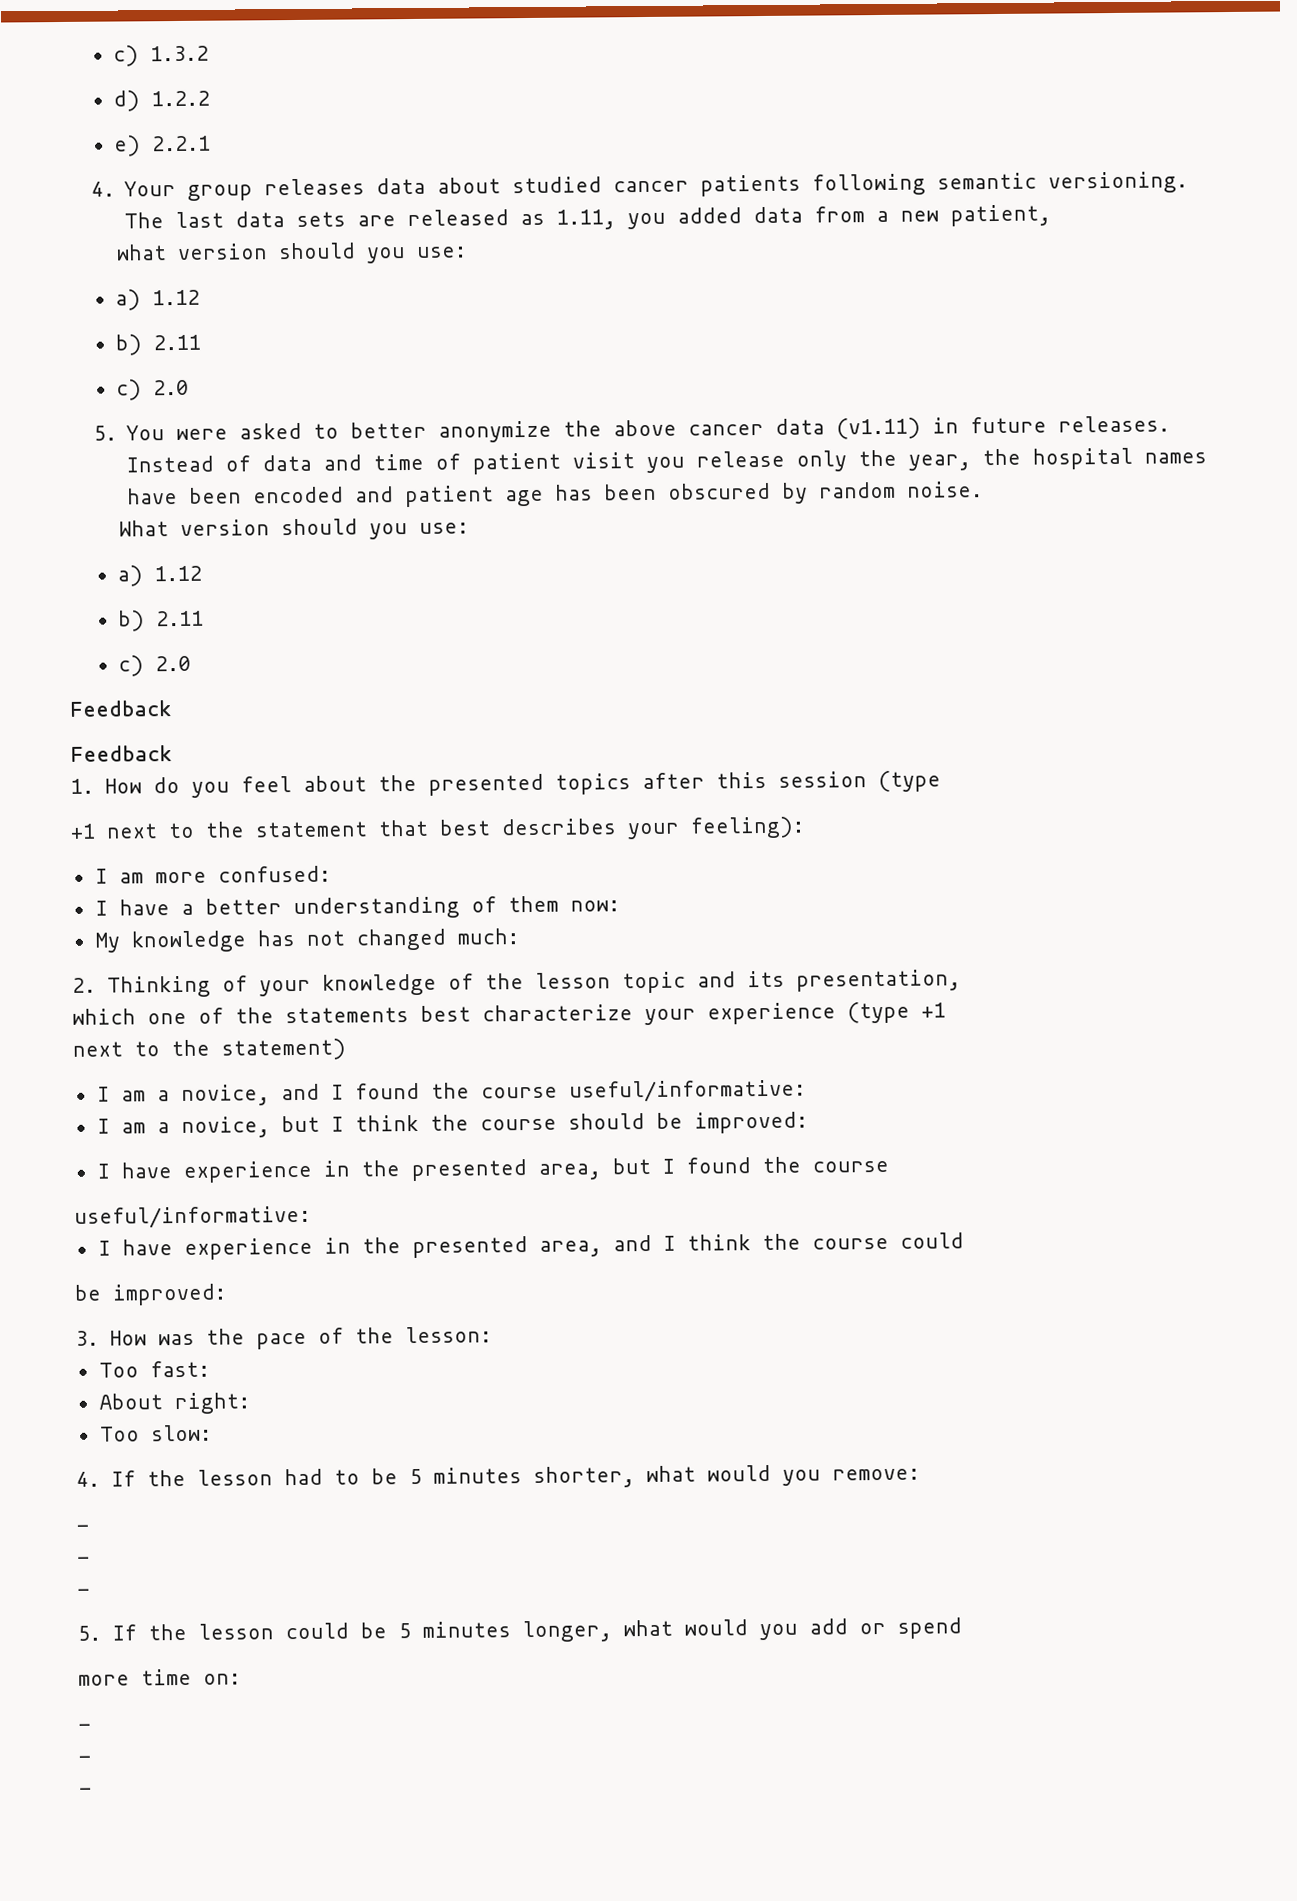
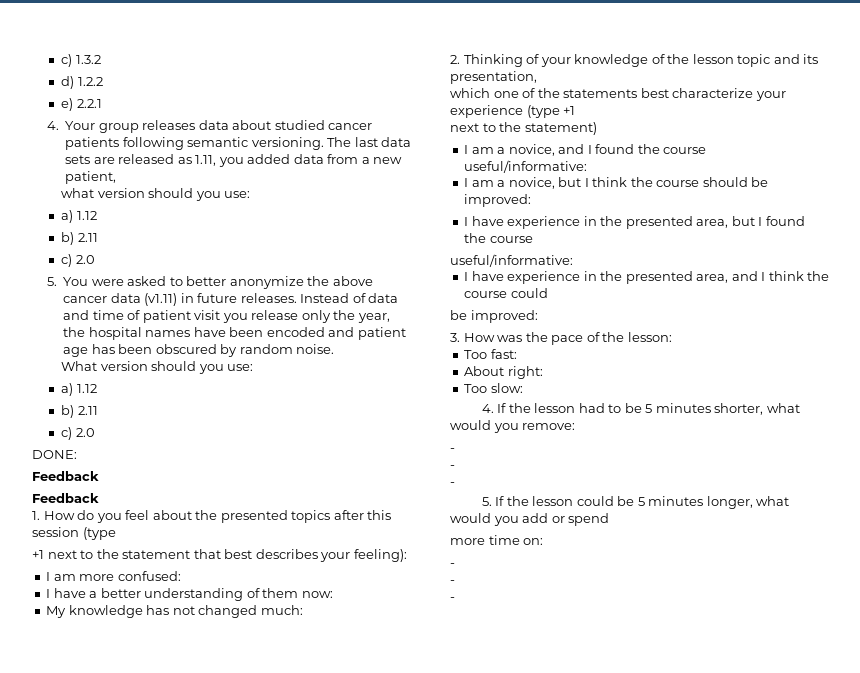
+ DONE:

